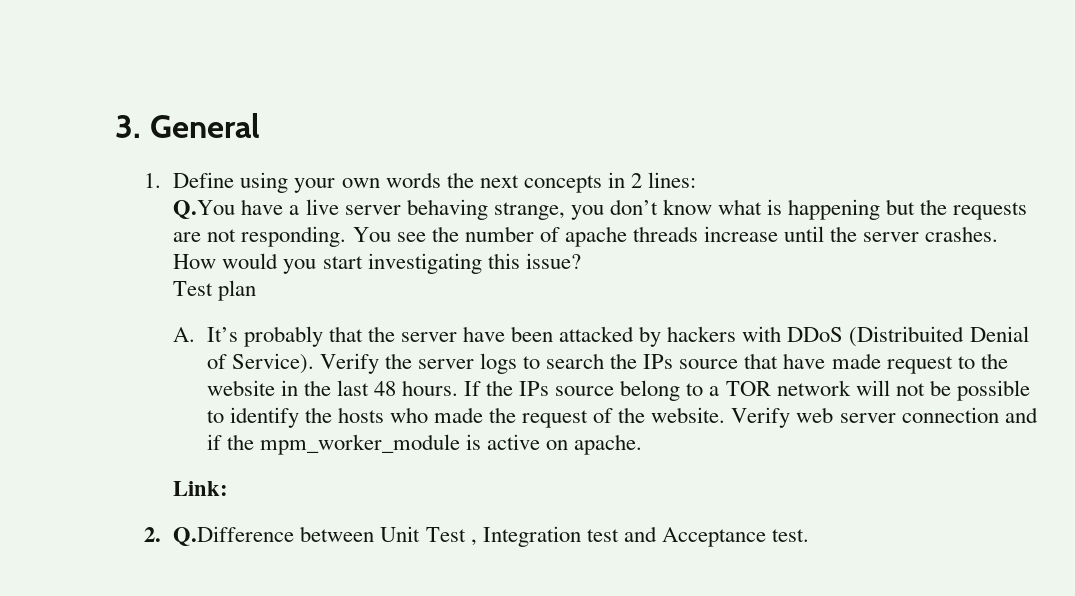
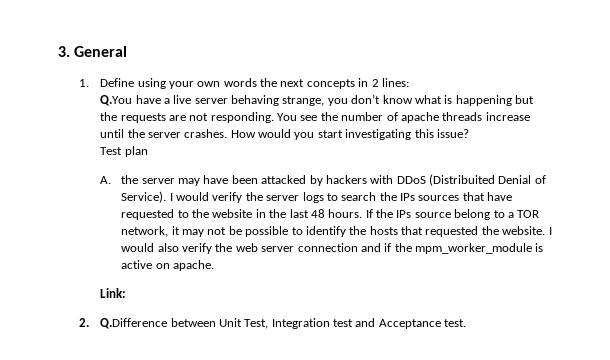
- A. It’s probably that the server have been attacked by hackers with DDoS (Distribuited Denial of Service).
+ A. the server may have been attacked by hackers with DDoS (Distribuited Denial of Service).
- Verify the server logs to search the IPs source that have made request to the website in the last 48 hours.
+ I would verify the server logs to search the IPs sources that have requested to the website in the last 48 hours.
- If the IPs source belong to a TOR network will not be possible to identify the hosts who made the request of the website. Verify web server connection and if the mpm_worker_module is active on apache.
+ If the IPs source belong to a TOR network, it may not be possible to identify the hosts that requested the website. I would also verify the web server connection and if the mpm_worker_module is active on apache.
- 2. Q.Difference between Unit Test , Integration test and Acceptance test.
+ 2. Q.Difference between Unit Test, Integration test and Acceptance test.

